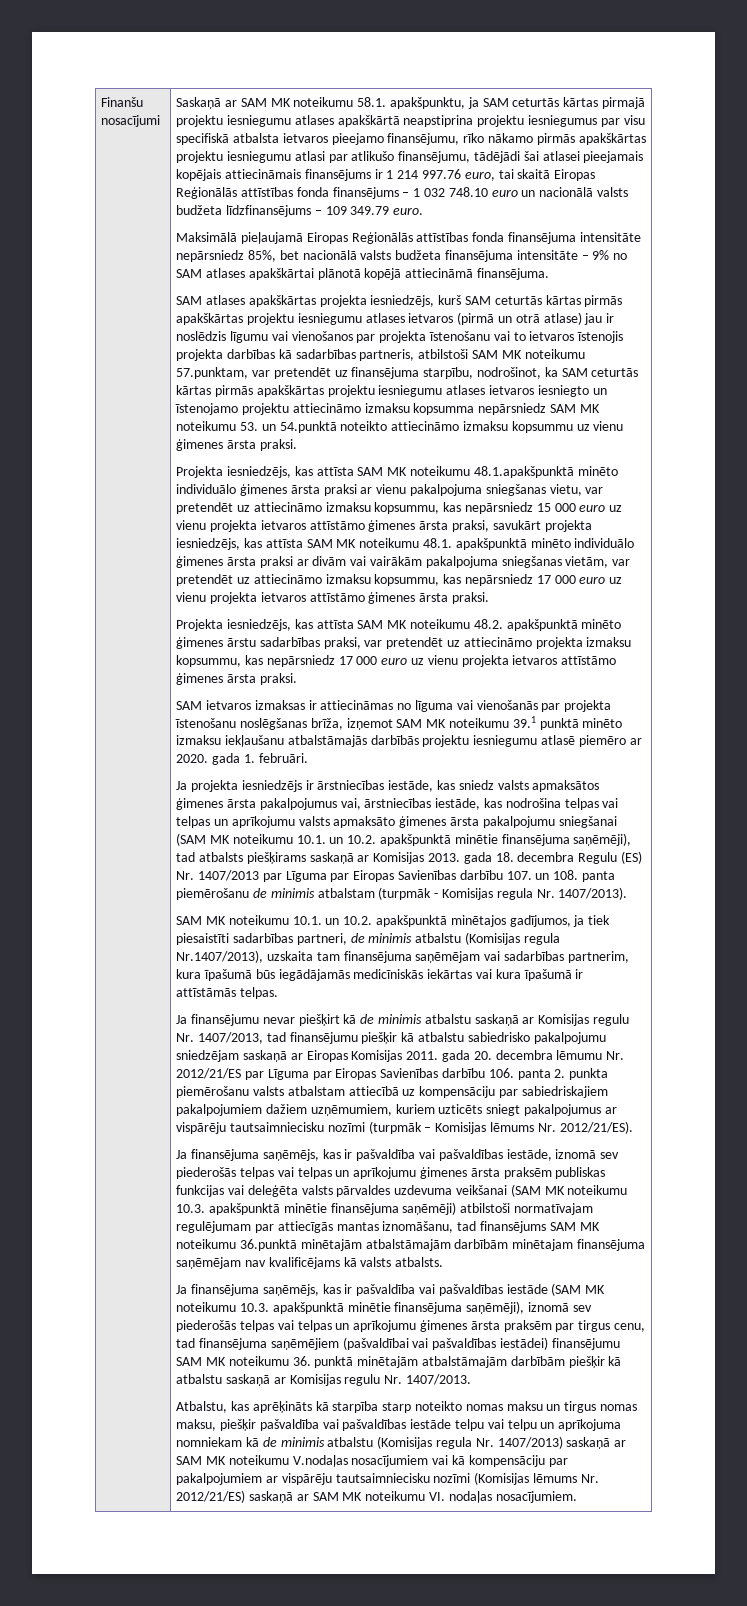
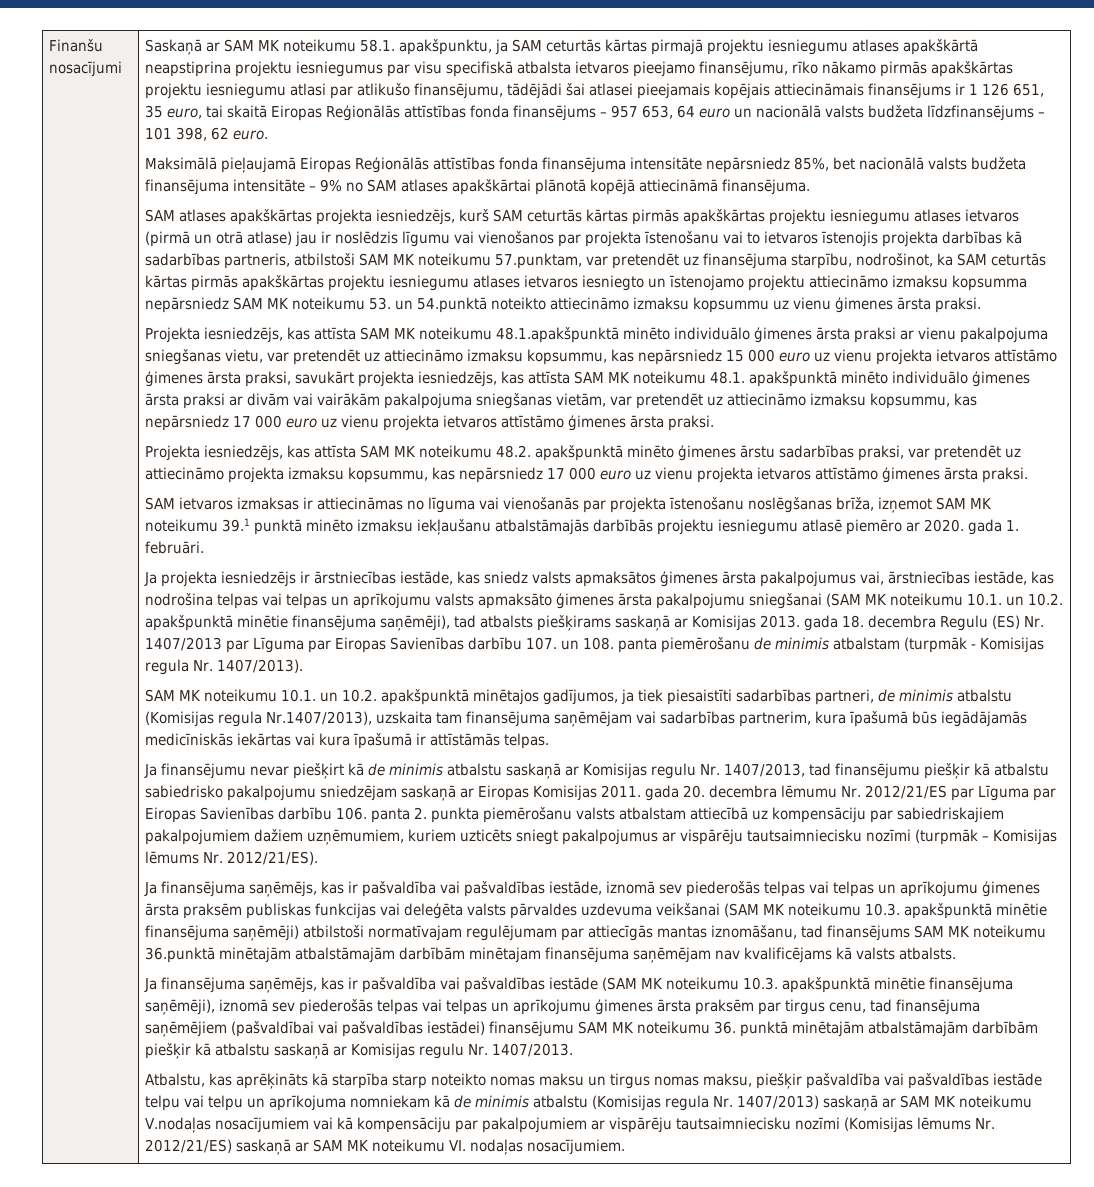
- Saskaņā ar SAM MK noteikumu 58.1. apakšpunktu, ja SAM ceturtās kārtas pirmajā projektu iesniegumu atlases apakškārtā neapstiprina projektu iesniegumus par visu specifiskā atbalsta ietvaros pieejamo finansējumu, rīko nākamo pirmās apakškārtas projektu iesniegumu atlasi par atlikušo finansējumu, tādējādi šai atlasei pieejamais kopējais attiecināmais finansējums ir 1 214 997.76 euro, tai skaitā Eiropas Reģionālās attīstības fonda finansējums – 1 032 748.10 euro un nacionālā valsts budžeta līdzfinansējums – 109 349.79 euro.
+ Saskaņā ar SAM MK noteikumu 58.1. apakšpunktu, ja SAM ceturtās kārtas pirmajā projektu iesniegumu atlases apakškārtā neapstiprina projektu iesniegumus par visu specifiskā atbalsta ietvaros pieejamo finansējumu, rīko nākamo pirmās apakškārtas projektu iesniegumu atlasi par atlikušo finansējumu, tādējādi šai atlasei pieejamais kopējais attiecināmais finansējums ir 1 126 651, 35 euro, tai skaitā Eiropas Reģionālās attīstības fonda finansējums – 957 653, 64 euro un nacionālā valsts budžeta līdzfinansējums – 101 398, 62 euro.

